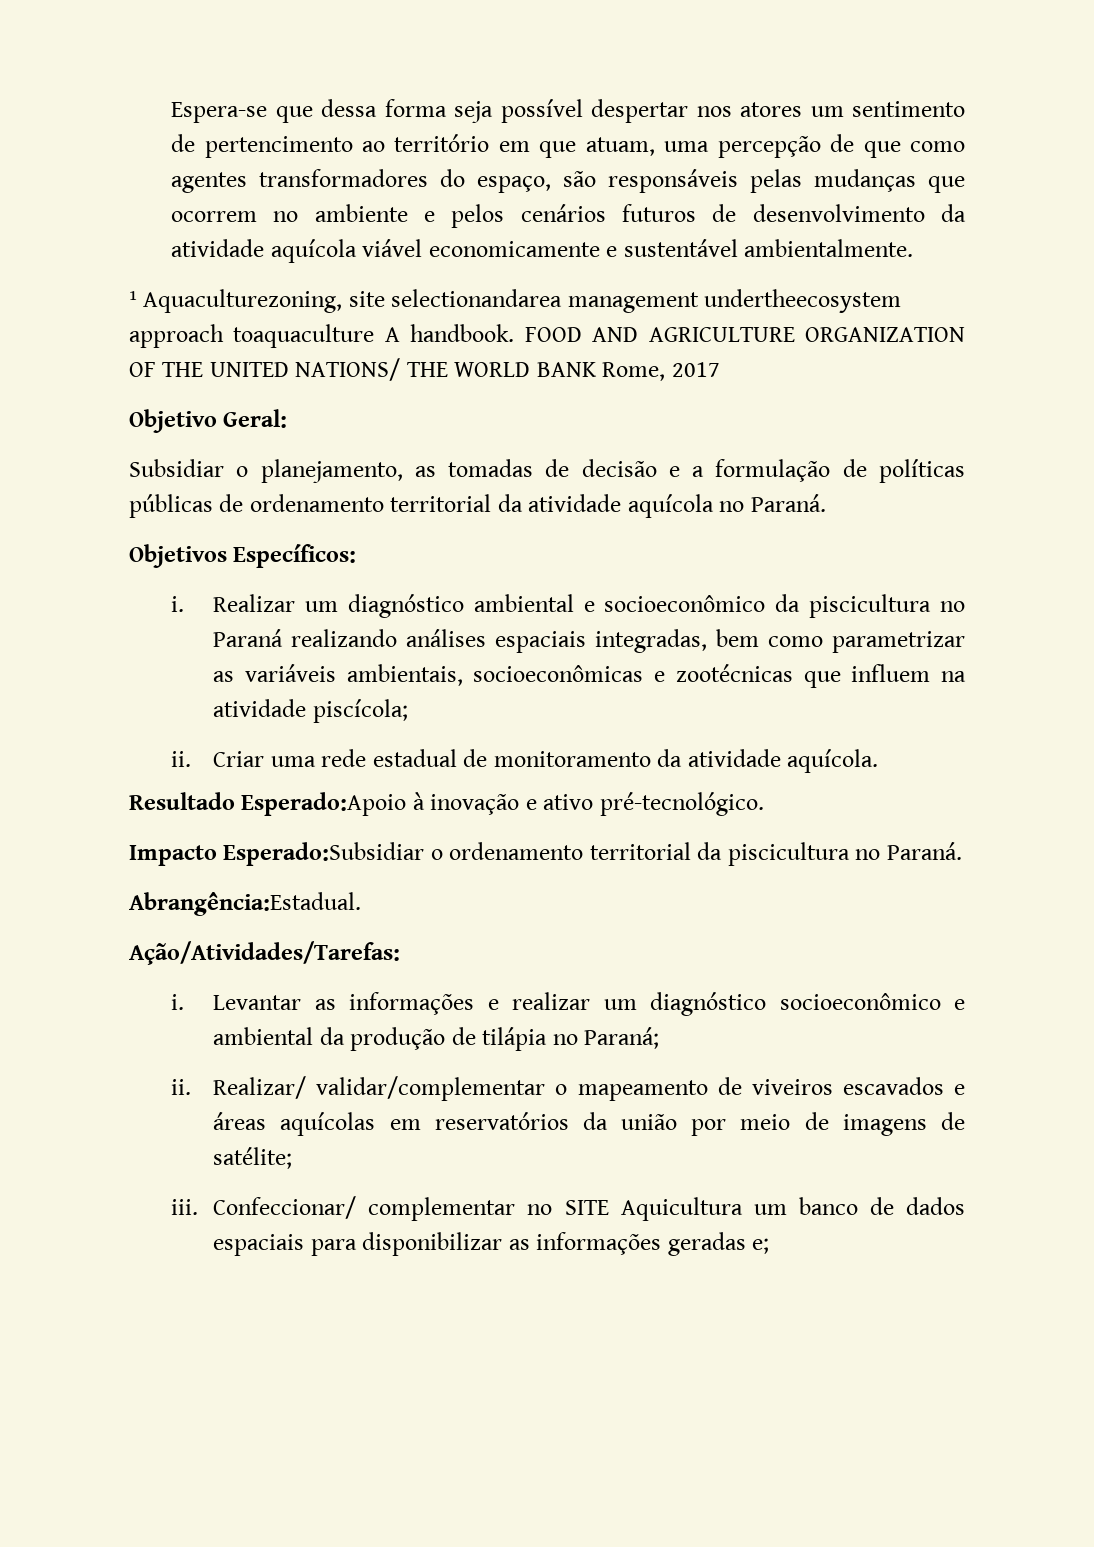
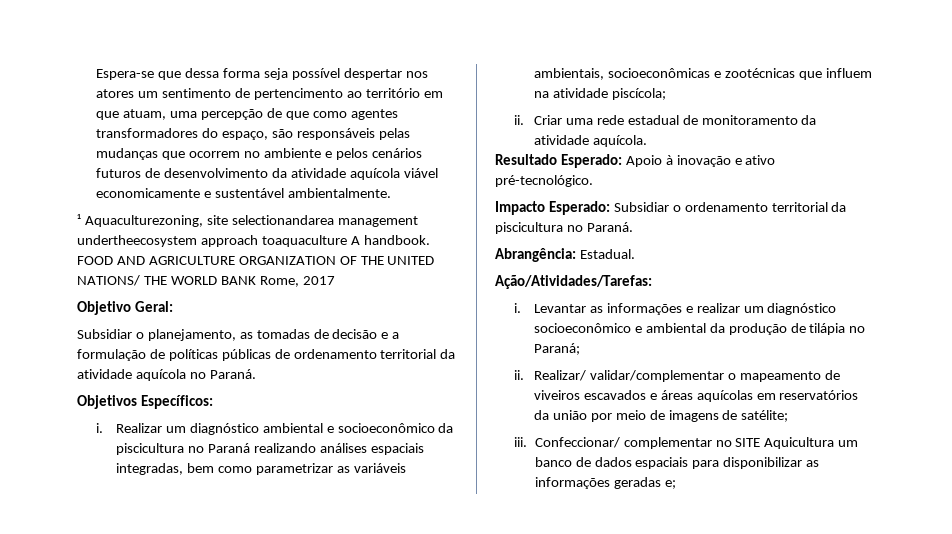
- Resultado Esperado:Apoio à inovação e ativo pré-tecnológico.
+ Resultado Esperado: Apoio à inovação e ativo pré-tecnológico.
- Impacto Esperado:Subsidiar o ordenamento territorial da piscicultura no Paraná.
+ Impacto Esperado: Subsidiar o ordenamento territorial da piscicultura no Paraná.
- Abrangência:Estadual.
+ Abrangência: Estadual.

